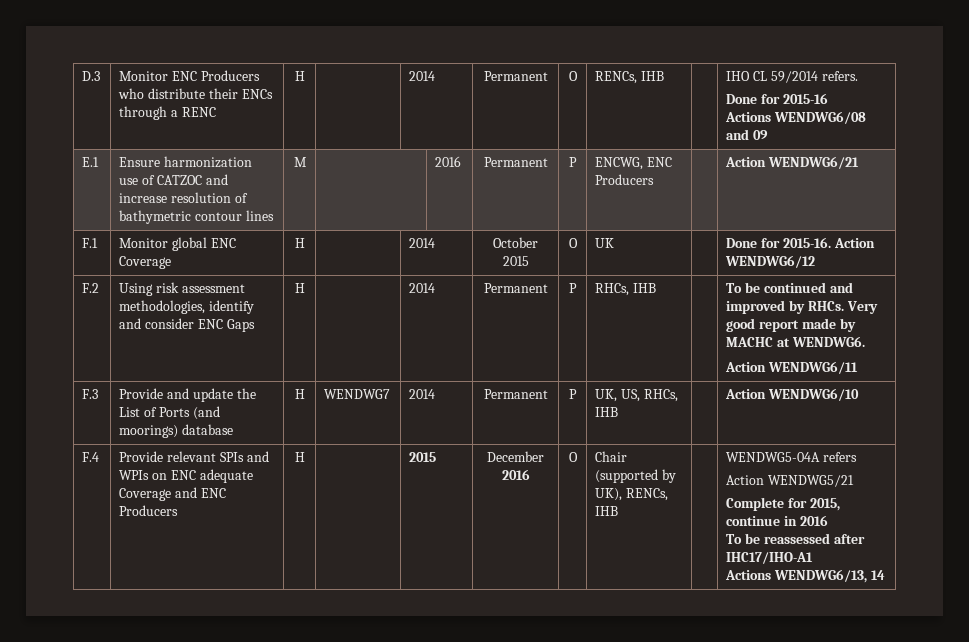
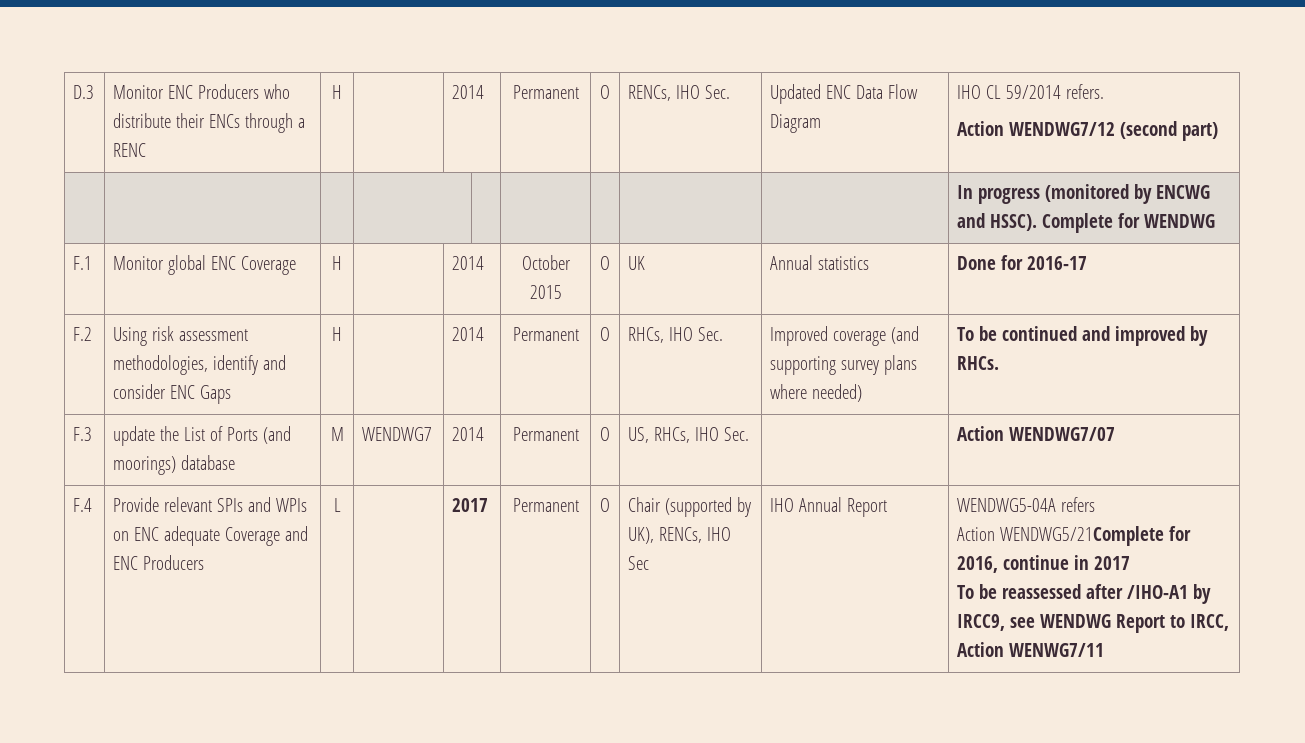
- D.3 | Monitor ENC Producers who distribute their ENCs through a RENC | H | | 2014 | Permanent | O | RENCs, IHB | | IHO CL 59/2014 refers.
- Done for 2015-16
- Actions WENDWG6/08 and 09
- E.1 | Ensure harmonization use of CATZOC and increase resolution of bathymetric contour lines | M | | 2016 | Permanent | P | ENCWG, ENC Producers | | Action WENDWG6/21
+ D.3 | Monitor ENC Producers who distribute their ENCs through a RENC | H | | 2014 | Permanent | O | RENCs, IHO Sec. | Updated ENC Data Flow Diagram | IHO CL 59/2014 refers.
+ Action WENDWG7/12 (second part)
+ | | | | | | | | | In progress (monitored by ENCWG and HSSC). Complete for WENDWG
- F.1 | Monitor global ENC Coverage | H | | 2014 | October 2015 | O | UK | | Done for 2015-16. Action WENDWG6/12
+ F.1 | Monitor global ENC Coverage | H | | 2014 | October 2015 | O | UK | Annual statistics | Done for 2016-17
- F.2 | Using risk assessment methodologies, identify and consider ENC Gaps | H | | 2014 | Permanent | P | RHCs, IHB | | To be continued and improved by RHCs. Very good report made by MACHC at WENDWG6.
- Action WENDWG6/11
+ F.2 | Using risk assessment methodologies, identify and consider ENC Gaps | H | | 2014 | Permanent | O | RHCs, IHO Sec. | Improved coverage (and supporting survey plans where needed) | To be continued and improved by RHCs.
- F.3 | Provide and update the List of Ports (and moorings) database | H | WENDWG7 | 2014 | Permanent | P | UK, US, RHCs, IHB | | Action WENDWG6/10
+ F.3 | update the List of Ports (and moorings) database | M | WENDWG7 | 2014 | Permanent | O | US, RHCs, IHO Sec. | | Action WENDWG7/07
- H | | 2015 | December 2016
+ L | | 2017 | Permanent
- Chair (supported by UK), RENCs, IHB
+ Chair (supported by UK), RENCs, IHO Sec | IHO Annual Report
- Action WENDWG5/21
- Complete for 2015, continue in 2016
+ Action WENDWG5/21Complete for 2016, continue in 2017
- To be reassessed after IHC17/IHO-A1
- Actions WENDWG6/13, 14
+ To be reassessed after /IHO-A1 by IRCC9, see WENDWG Report to IRCC, Action WENWG7/11

